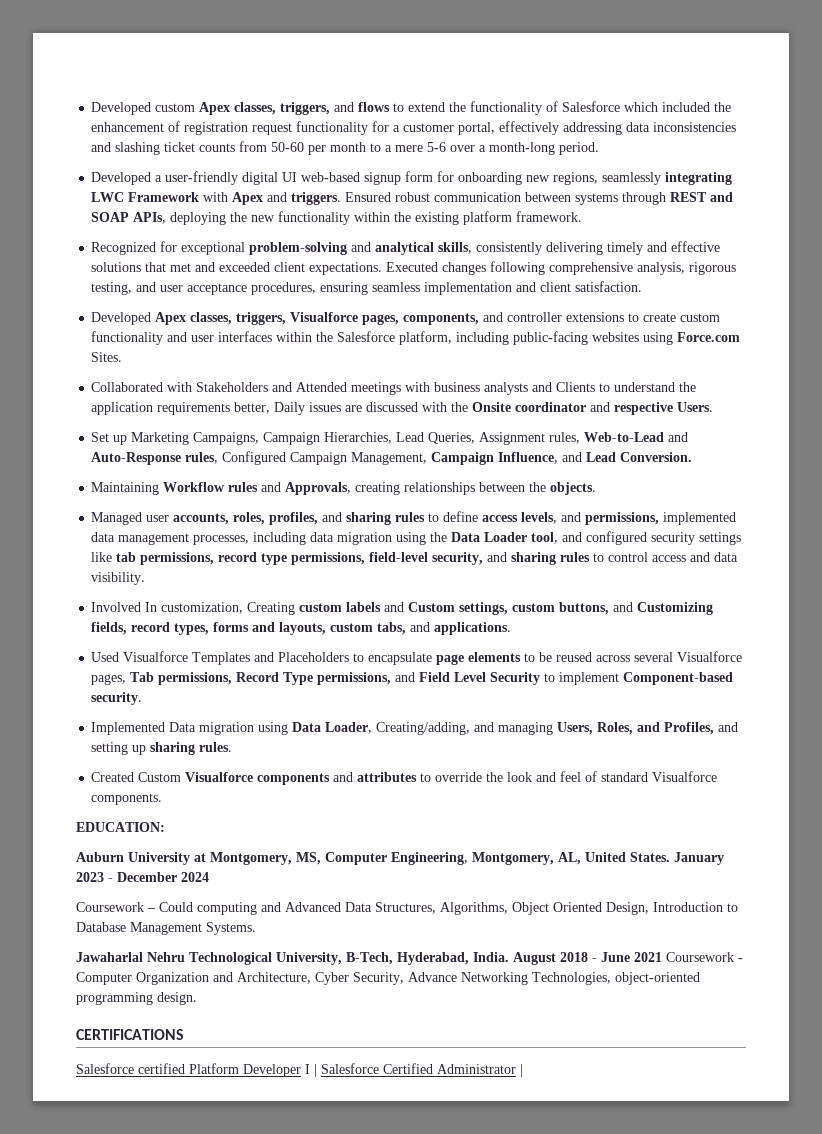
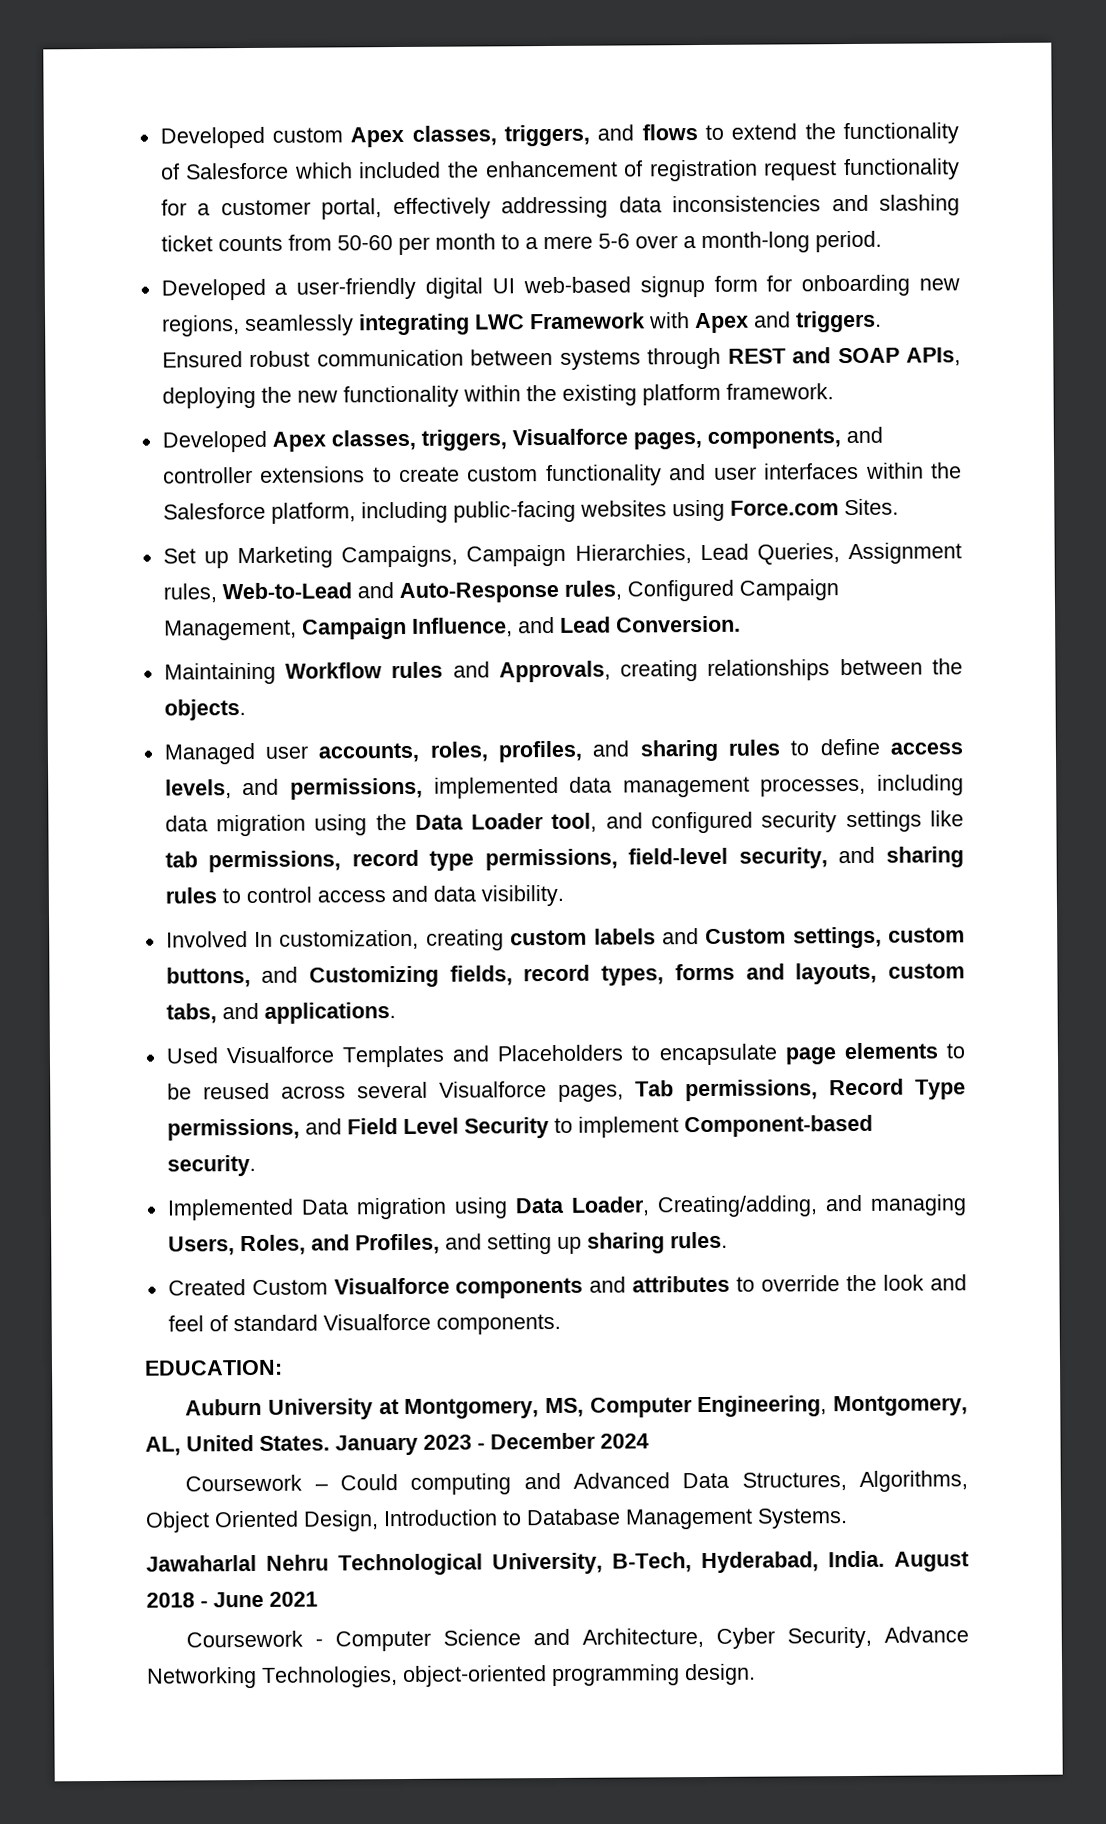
- Recognized for exceptional problem-solving and analytical skills, consistently delivering timely and effective solutions that met and exceeded client expectations. Executed changes following comprehensive analysis, rigorous testing, and user acceptance procedures, ensuring seamless implementation and client satisfaction.
- Collaborated with Stakeholders and Attended meetings with business analysts and Clients to understand the application requirements better, Daily issues are discussed with the Onsite coordinator and respective Users.
- Involved In customization, Creating custom labels and Custom settings, custom buttons, and Customizing fields, record types, forms and layouts, custom tabs, and applications.
+ Involved In customization, creating custom labels and Custom settings, custom buttons, and Customizing fields, record types, forms and layouts, custom tabs, and applications.
- August 2018 - June 2021 Coursework - Computer Organization and Architecture, Cyber Security, Advance Networking Technologies, object-oriented programming design.
+ August 2018 - June 2021
+ Coursework - Computer Science and Architecture, Cyber Security, Advance Networking Technologies, object-oriented programming design.
- CERTIFICATIONS
- Salesforce certified Platform Developer I | Salesforce Certified Administrator |

